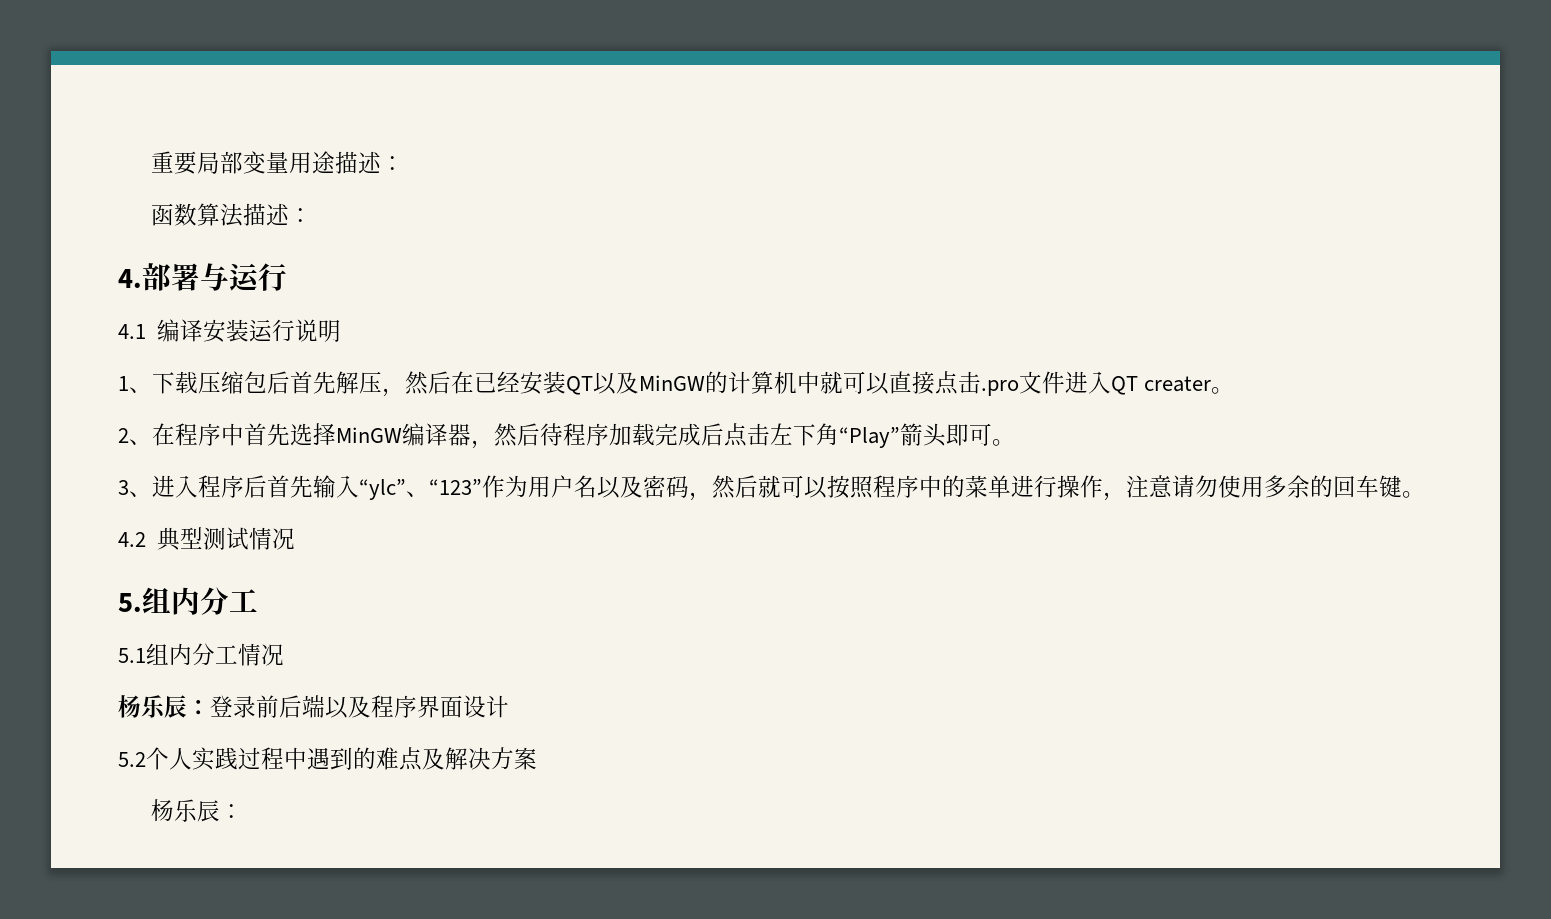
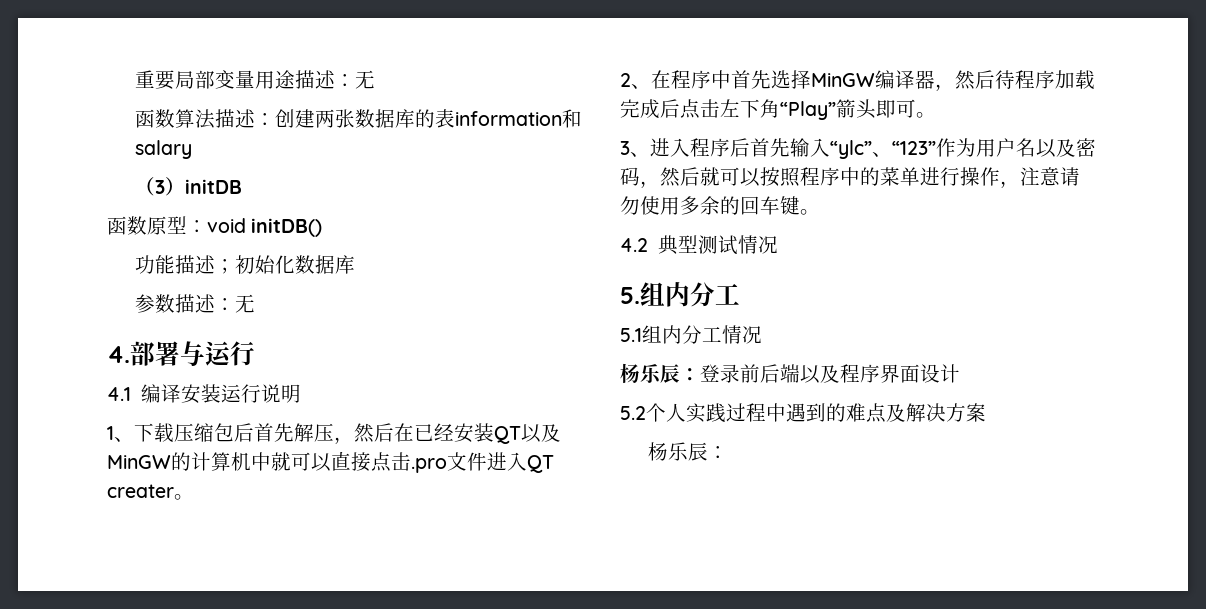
- 重要局部变量用途描述：
+ 重要局部变量用途描述：无
- 函数算法描述：
+ 函数算法描述：创建两张数据库的表information和salary
+ （3）initDB
+ 函数原型：void initDB()
+ 功能描述；初始化数据库
+ 参数描述：无

